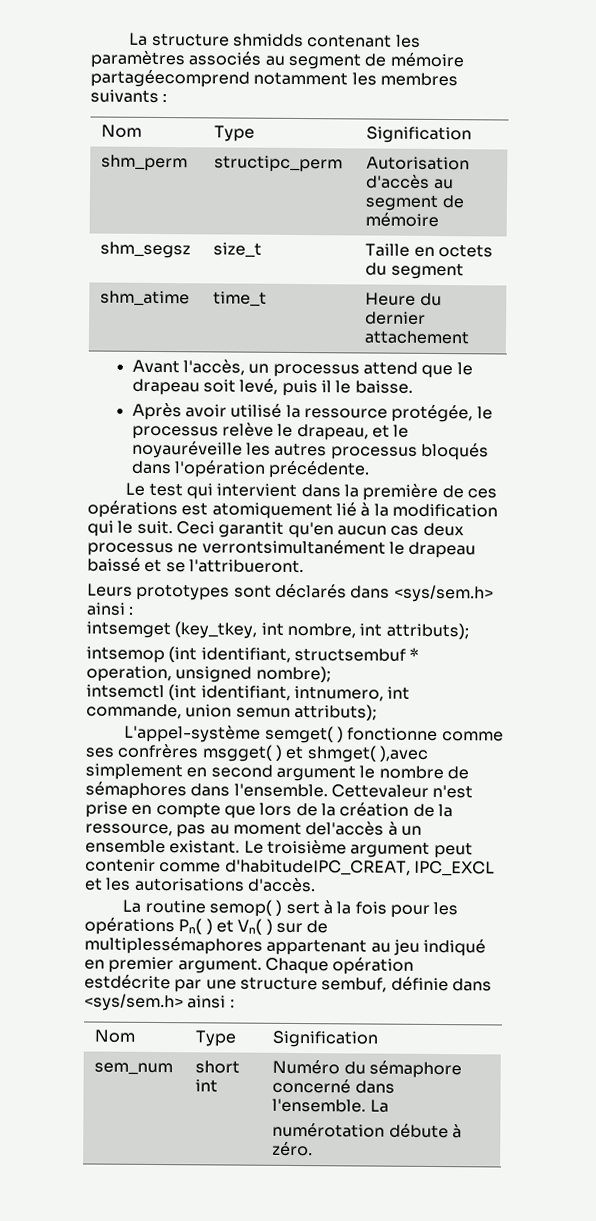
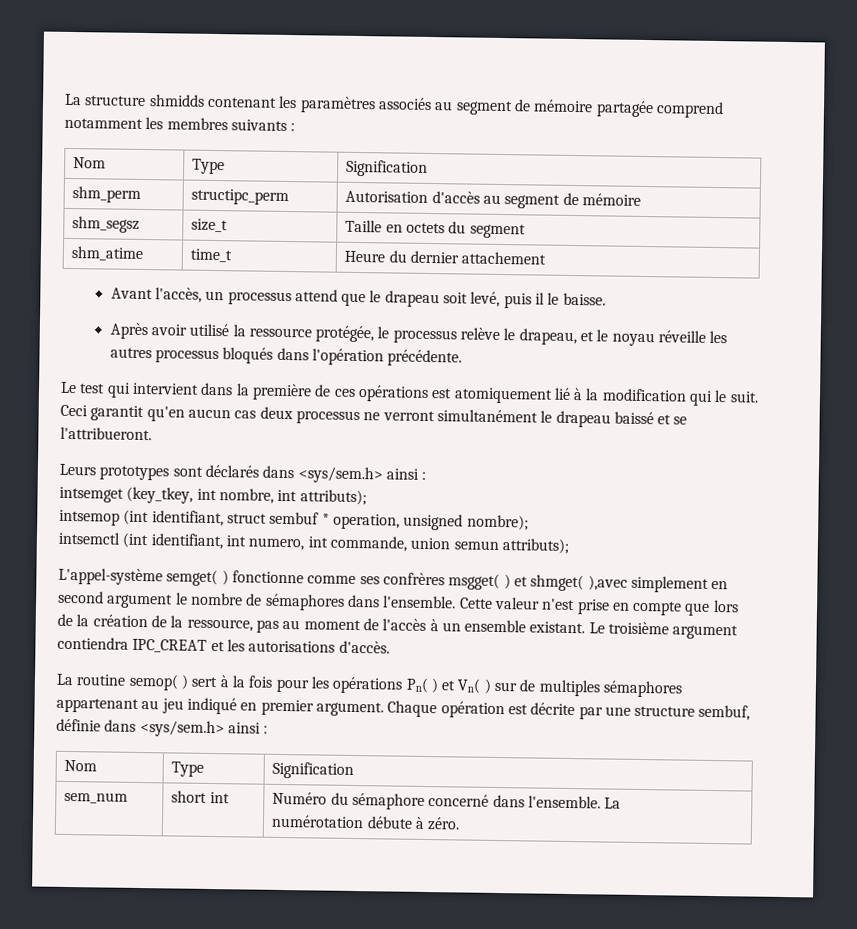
- La structure shmidds contenant les paramètres associés au segment de mémoire partagéecomprend notamment les membres suivants :
+ La structure shmidds contenant les paramètres associés au segment de mémoire partagée comprend notamment les membres suivants :
- Après avoir utilisé la ressource protégée, le processus relève le drapeau, et le noyauréveille les autres processus bloqués dans l'opération précédente.
+ Après avoir utilisé la ressource protégée, le processus relève le drapeau, et le noyau réveille les autres processus bloqués dans l'opération précédente.
- Ceci garantit qu'en aucun cas deux processus ne verrontsimultanément le drapeau baissé et se l'attribueront.
+ Ceci garantit qu'en aucun cas deux processus ne verront simultanément le drapeau baissé et se l'attribueront.
- intsemop (int identifiant, structsembuf * operation, unsigned nombre);
+ intsemop (int identifiant, struct sembuf * operation, unsigned nombre);
- intsemctl (int identifiant, intnumero, int commande, union semun attributs);
+ intsemctl (int identifiant, int numero, int commande, union semun attributs);
- Cettevaleur n'est prise en compte que lors de la création de la ressource, pas au moment del'accès à un ensemble existant.
+ Cette valeur n'est prise en compte que lors de la création de la ressource, pas au moment de l'accès à un ensemble existant.
- Le troisième argument peut contenir comme d'habitudeIPC_CREAT, IPC_EXCL et les autorisations d'accès.
+ Le troisième argument contiendra IPC_CREAT et les autorisations d'accès.
- La routine semop( ) sert à la fois pour les opérations Pn( ) et Vn( ) sur de multiplessémaphores appartenant au jeu indiqué en premier argument.
+ La routine semop( ) sert à la fois pour les opérations Pn( ) et Vn( ) sur de multiples sémaphores appartenant au jeu indiqué en premier argument.
- Chaque opération estdécrite par une structure sembuf, définie dans <sys/sem.h> ainsi :
+ Chaque opération est décrite par une structure sembuf, définie dans <sys/sem.h> ainsi :

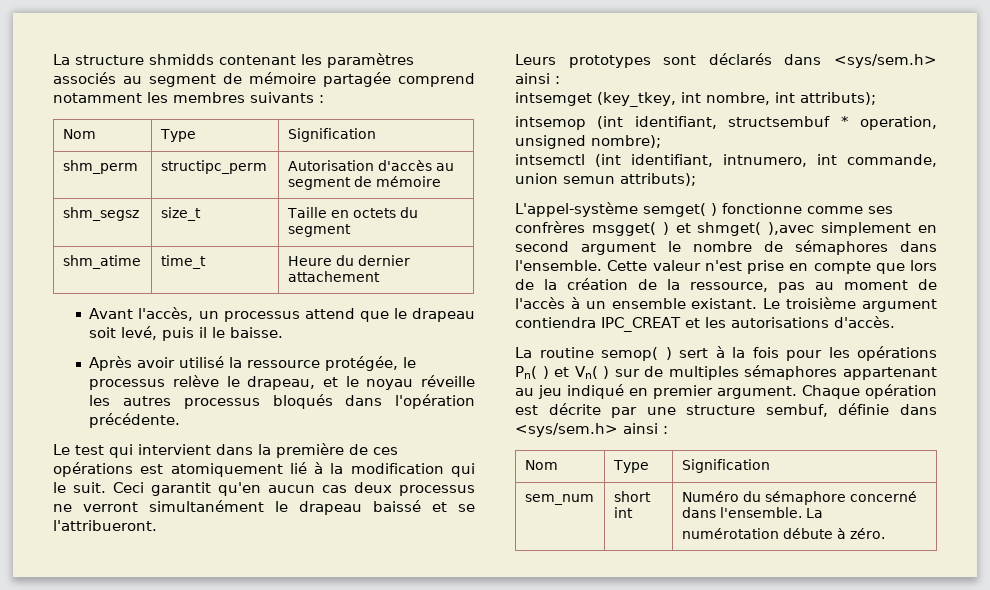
- intsemop (int identifiant, struct sembuf * operation, unsigned nombre);
+ intsemop (int identifiant, structsembuf * operation, unsigned nombre);
- intsemctl (int identifiant, int numero, int commande, union semun attributs);
+ intsemctl (int identifiant, intnumero, int commande, union semun attributs);

